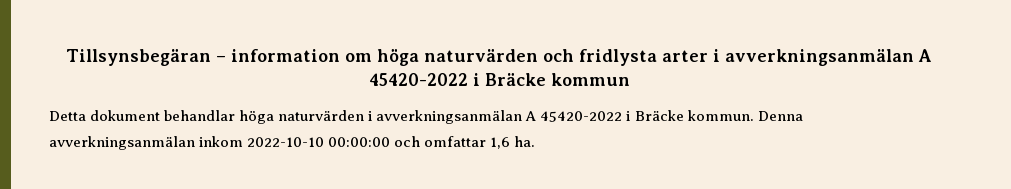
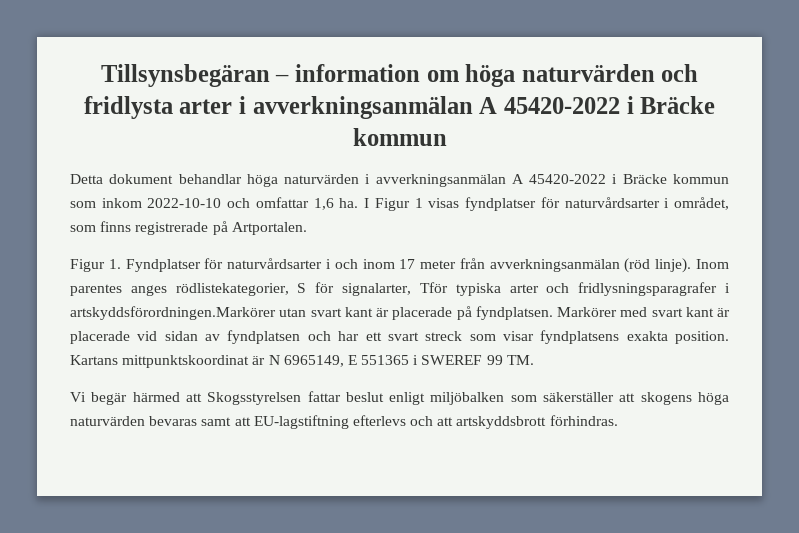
- Detta dokument behandlar höga naturvärden i avverkningsanmälan A 45420-2022 i Bräcke kommun. Denna avverkningsanmälan inkom 2022-10-10 00:00:00 och omfattar 1,6 ha.
+ Detta dokument behandlar höga naturvärden i avverkningsanmälan A 45420-2022 i Bräcke kommun som inkom 2022-10-10 och omfattar 1,6 ha.
+ I Figur 1 visas fyndplatser för naturvårdsarter i området, som finns registrerade på Artportalen.
+ Figur 1. Fyndplatser för naturvårdsarter i och inom 17 meter från avverkningsanmälan (röd linje). Inom parentes anges rödlistekategorier, S för signalarter, Tför typiska arter och fridlysningsparagrafer i artskyddsförordningen.Markörer utan svart kant är placerade på fyndplatsen. Markörer med svart kant är placerade vid sidan av fyndplatsen och har ett svart streck som visar fyndplatsens exakta position. Kartans mittpunktskoordinat är N 6965149, E 551365 i SWEREF 99 TM.
+ Vi begär härmed att Skogsstyrelsen fattar beslut enligt miljöbalken som säkerställer att skogens höga naturvärden bevaras samt att EU-lagstiftning efterlevs och att artskyddsbrott förhindras.

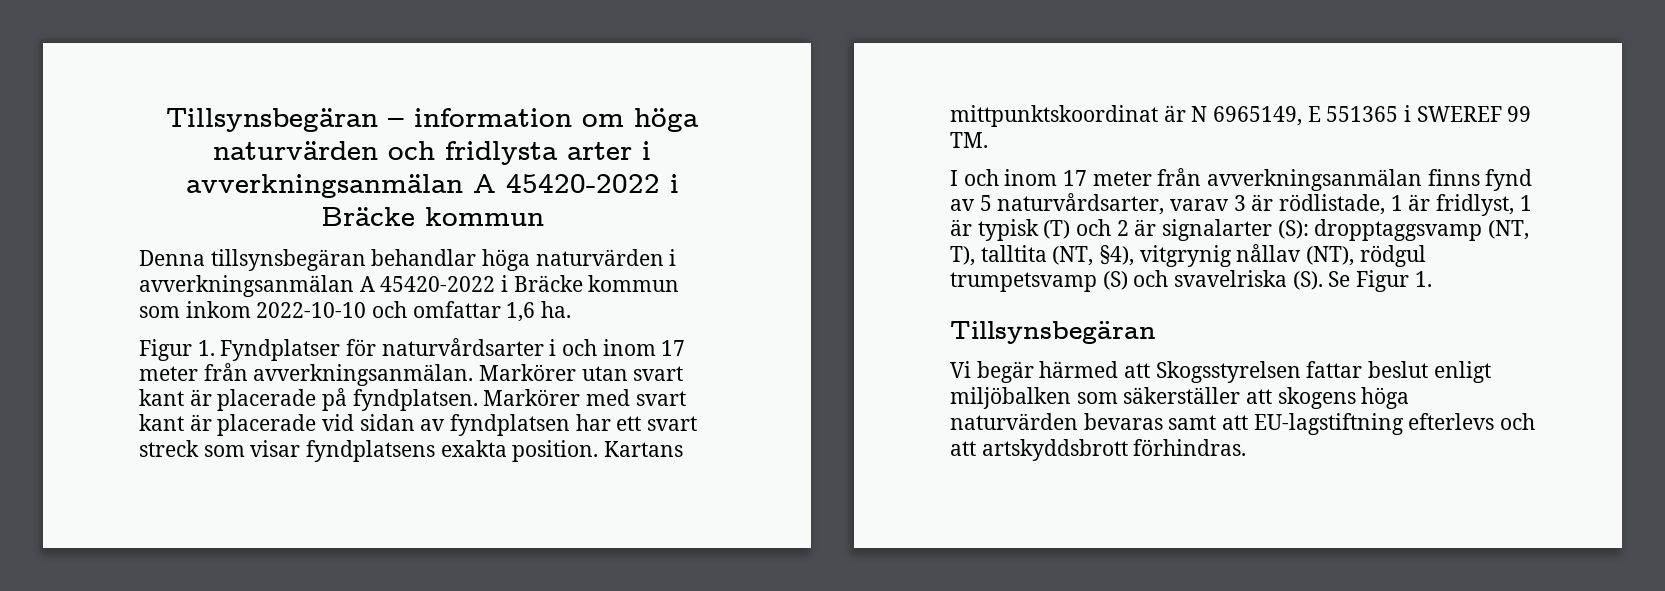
- Detta dokument behandlar höga naturvärden i avverkningsanmälan A 45420-2022 i Bräcke kommun som inkom 2022-10-10 och omfattar 1,6 ha. I Figur 1 visas fyndplatser för naturvårdsarter i området, som finns registrerade på Artportalen.
+ Denna tillsynsbegäran behandlar höga naturvärden i avverkningsanmälan A 45420-2022 i Bräcke kommun som inkom 2022-10-10 och omfattar 1,6 ha.
- Figur 1. Fyndplatser för naturvårdsarter i och inom 17 meter från avverkningsanmälan (röd linje). Inom parentes anges rödlistekategorier, S för signalarter, Tför typiska arter och fridlysningsparagrafer i artskyddsförordningen.Markörer utan svart kant är placerade på fyndplatsen.
+ Figur 1. Fyndplatser för naturvårdsarter i och inom 17 meter från avverkningsanmälan. Markörer utan svart kant är placerade på fyndplatsen.
- Markörer med svart kant är placerade vid sidan av fyndplatsen och har ett svart streck som visar fyndplatsens exakta position.
+ Markörer med svart kant är placerade vid sidan av fyndplatsen har ett svart streck som visar fyndplatsens exakta position.
+ I och inom 17 meter från avverkningsanmälan finns fynd av 5 naturvårdsarter, varav 3 är rödlistade, 1 är fridlyst, 1 är typisk (T) och 2 är signalarter (S): dropptaggsvamp (NT, T), talltita (NT, §4), vitgrynig nållav (NT), rödgul trumpetsvamp (S) och svavelriska (S). Se Figur 1.
+ Tillsynsbegäran

